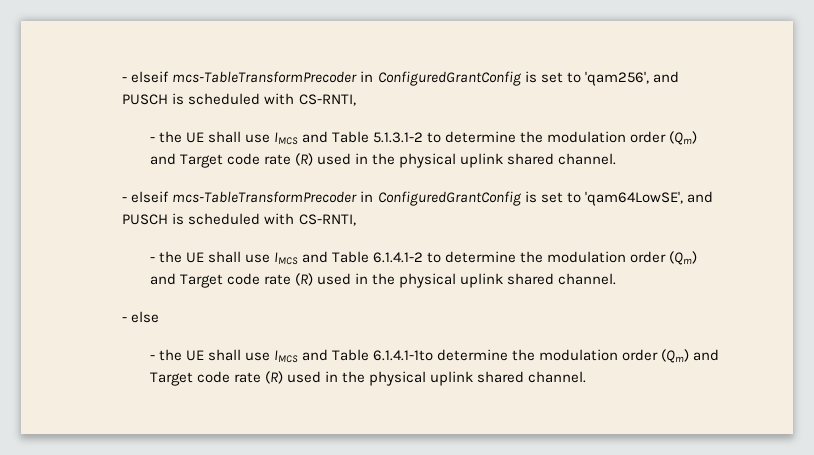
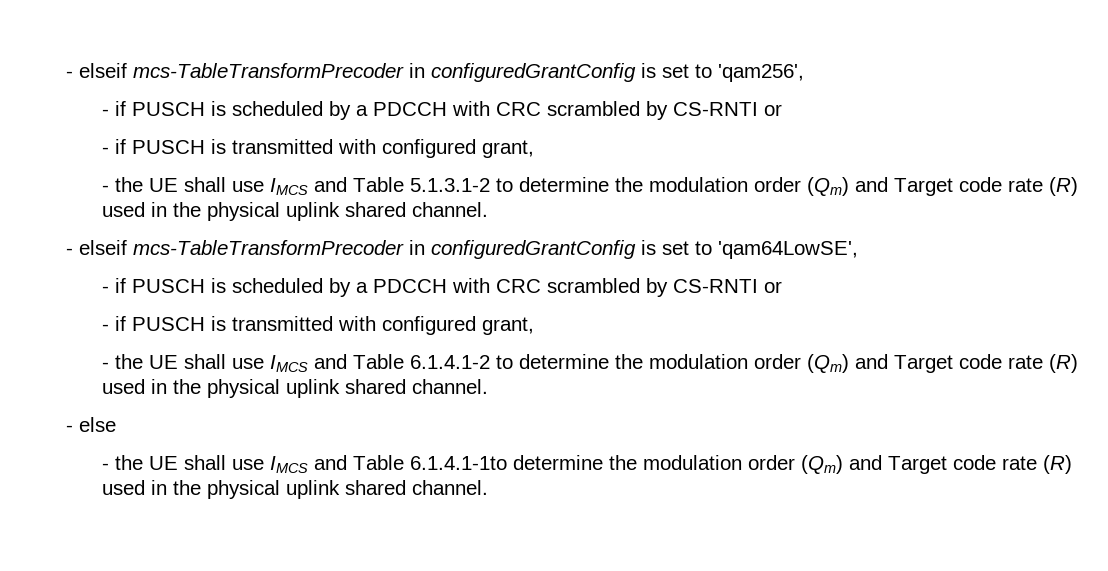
- - elseif mcs-TableTransformPrecoder in ConfiguredGrantConfig is set to 'qam256', and PUSCH is scheduled with CS-RNTI,
+ - elseif mcs-TableTransformPrecoder in configuredGrantConfig is set to 'qam256',
+ - if PUSCH is scheduled by a PDCCH with CRC scrambled by CS-RNTI or
+ - if PUSCH is transmitted with configured grant,
- - elseif mcs-TableTransformPrecoder in ConfiguredGrantConfig is set to 'qam64LowSE', and PUSCH is scheduled with CS-RNTI,
+ - elseif mcs-TableTransformPrecoder in configuredGrantConfig is set to 'qam64LowSE',
+ - if PUSCH is scheduled by a PDCCH with CRC scrambled by CS-RNTI or
+ - if PUSCH is transmitted with configured grant,

